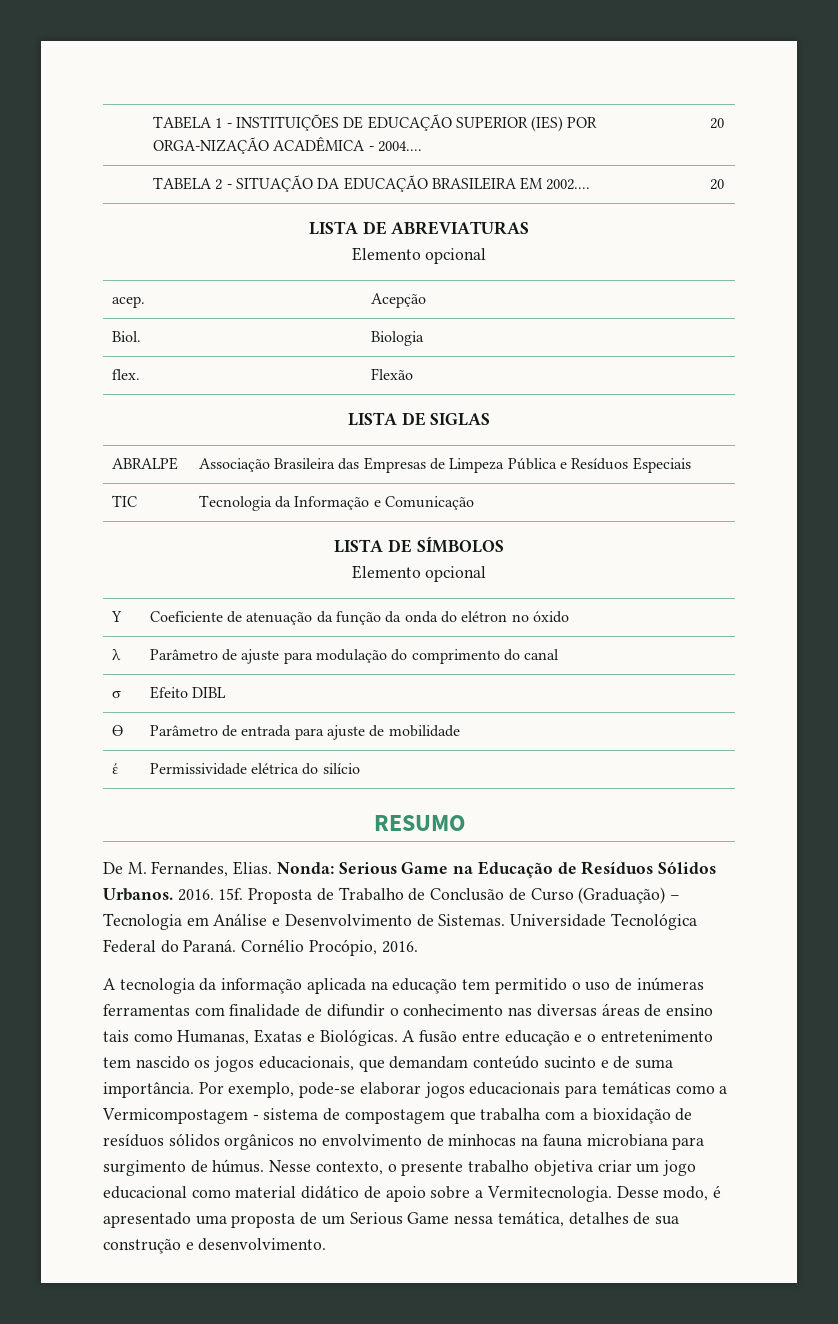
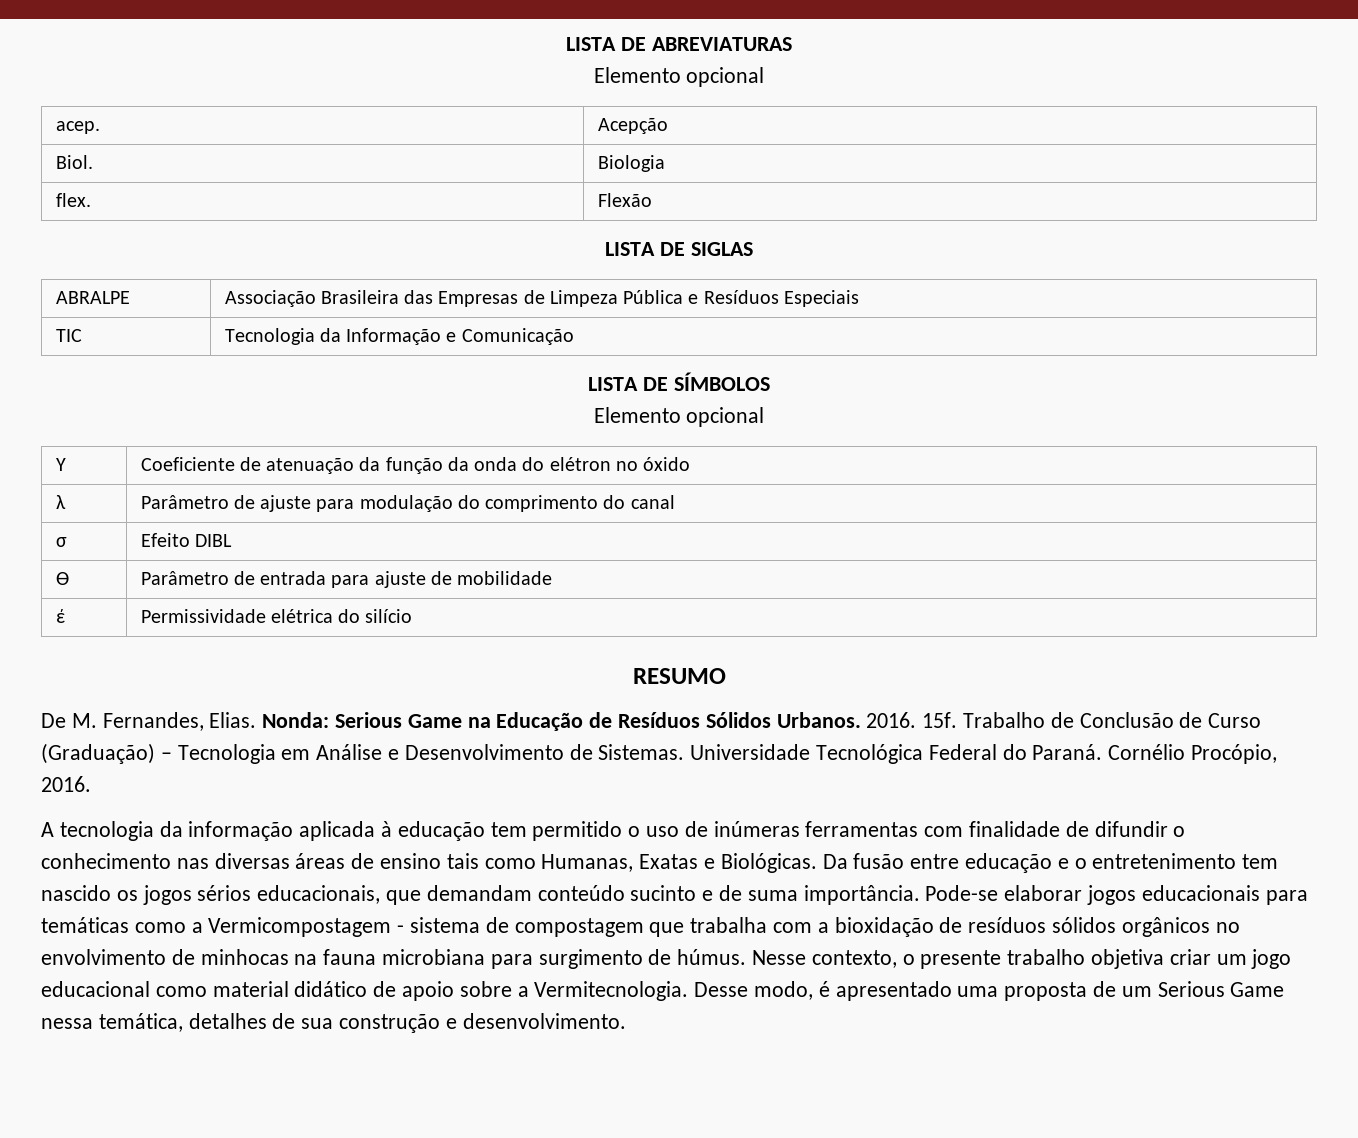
- TABELA 1 - INSTITUIÇÕES DE EDUCAÇÃO SUPERIOR (IES) POR ORGA-NIZAÇÃO ACADÊMICA - 2004.... | 20
- TABELA 2 - SITUAÇÃO DA EDUCAÇÃO BRASILEIRA EM 2002.... | 20
- Proposta de Trabalho de Conclusão de Curso (Graduação) – Tecnologia em Análise e Desenvolvimento de Sistemas.
+ Trabalho de Conclusão de Curso (Graduação) – Tecnologia em Análise e Desenvolvimento de Sistemas.
- A tecnologia da informação aplicada na educação tem permitido o uso de inúmeras ferramentas com finalidade de difundir o conhecimento nas diversas áreas de ensino tais como Humanas, Exatas e Biológicas.
+ A tecnologia da informação aplicada à educação tem permitido o uso de inúmeras ferramentas com finalidade de difundir o conhecimento nas diversas áreas de ensino tais como Humanas, Exatas e Biológicas.
- A fusão entre educação e o entretenimento tem nascido os jogos educacionais, que demandam conteúdo sucinto e de suma importância.
+ Da fusão entre educação e o entretenimento tem nascido os jogos sérios educacionais, que demandam conteúdo sucinto e de suma importância.
- Por exemplo, pode-se elaborar jogos educacionais para temáticas como a Vermicompostagem - sistema de compostagem que trabalha com a bioxidação de resíduos sólidos orgânicos no envolvimento de minhocas na fauna microbiana para surgimento de húmus.
+ Pode-se elaborar jogos educacionais para temáticas como a Vermicompostagem - sistema de compostagem que trabalha com a bioxidação de resíduos sólidos orgânicos no envolvimento de minhocas na fauna microbiana para surgimento de húmus.

